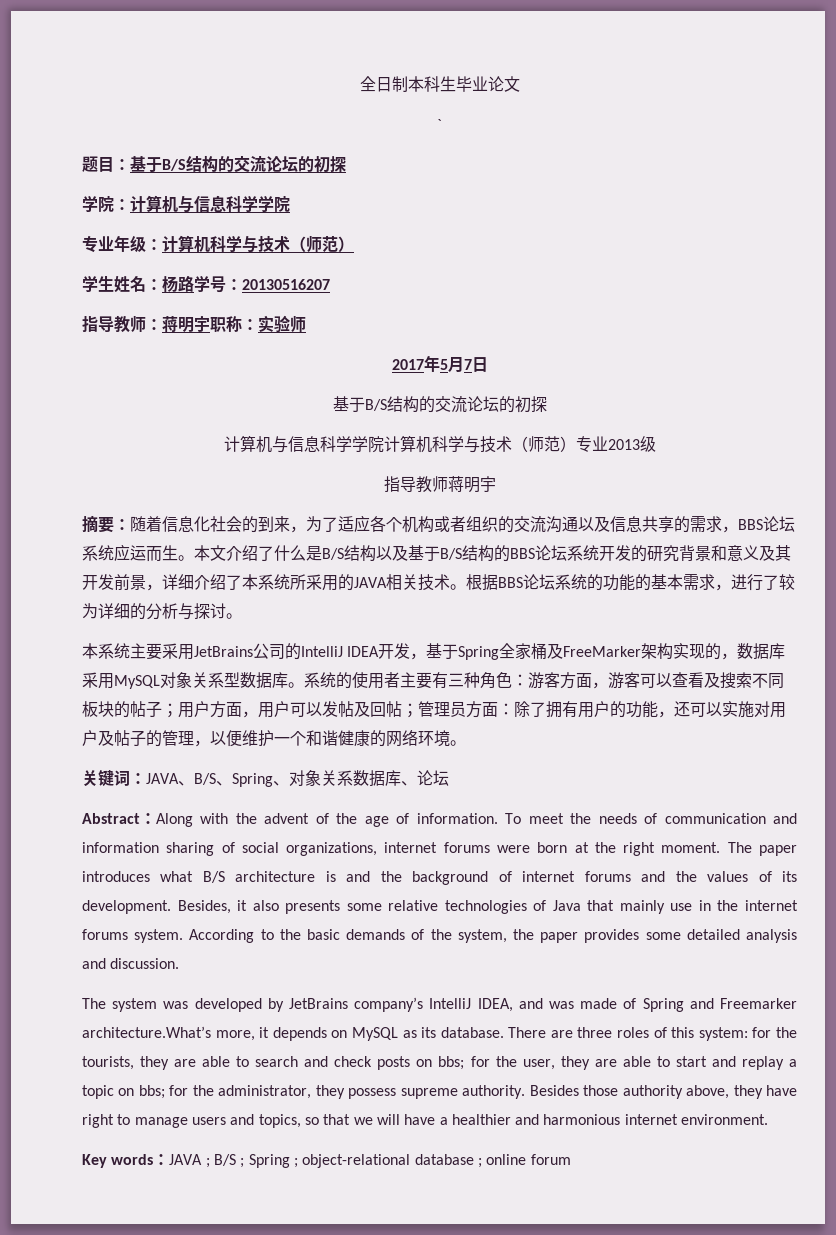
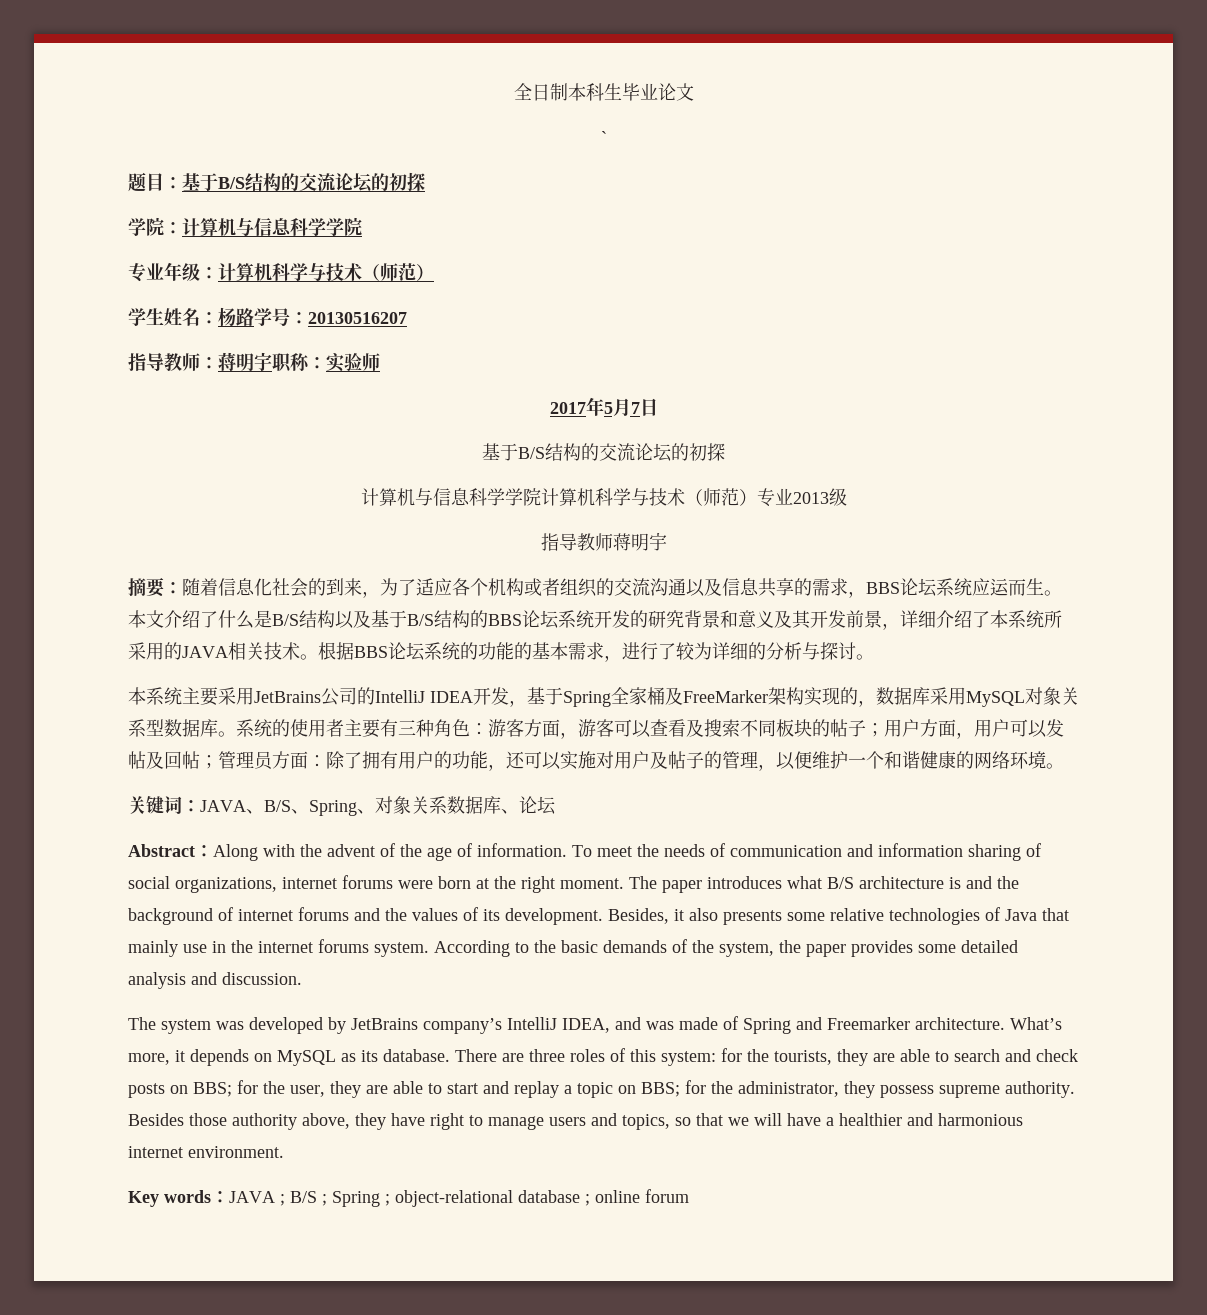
- The system was developed by JetBrains company’s IntelliJ IDEA, and was made of Spring and Freemarker architecture.What’s more, it depends on MySQL as its database.
+ The system was developed by JetBrains company’s IntelliJ IDEA, and was made of Spring and Freemarker architecture. What’s more, it depends on MySQL as its database.
- There are three roles of this system: for the tourists, they are able to search and check posts on bbs; for the user, they are able to start and replay a topic on bbs; for the administrator, they possess supreme authority.
+ There are three roles of this system: for the tourists, they are able to search and check posts on BBS; for the user, they are able to start and replay a topic on BBS; for the administrator, they possess supreme authority.

